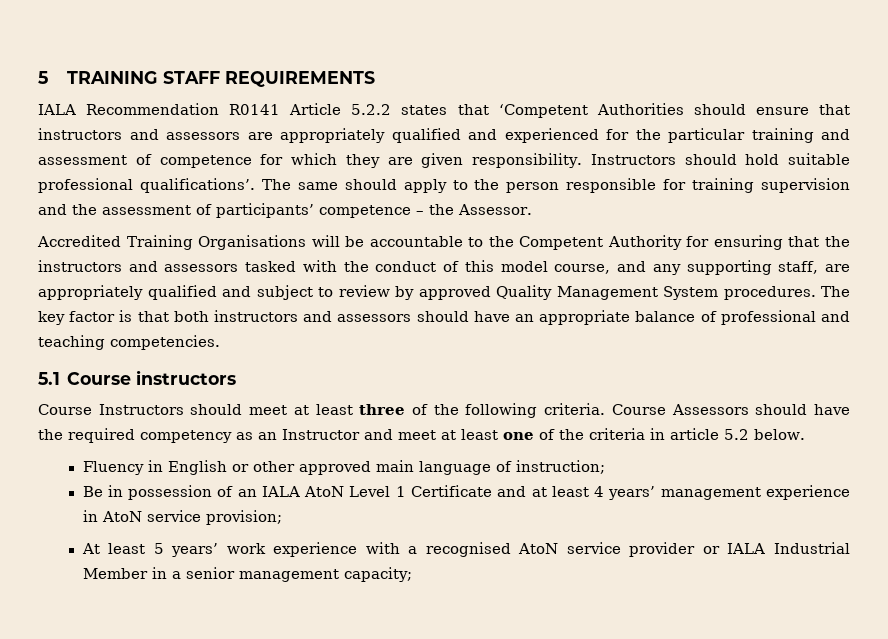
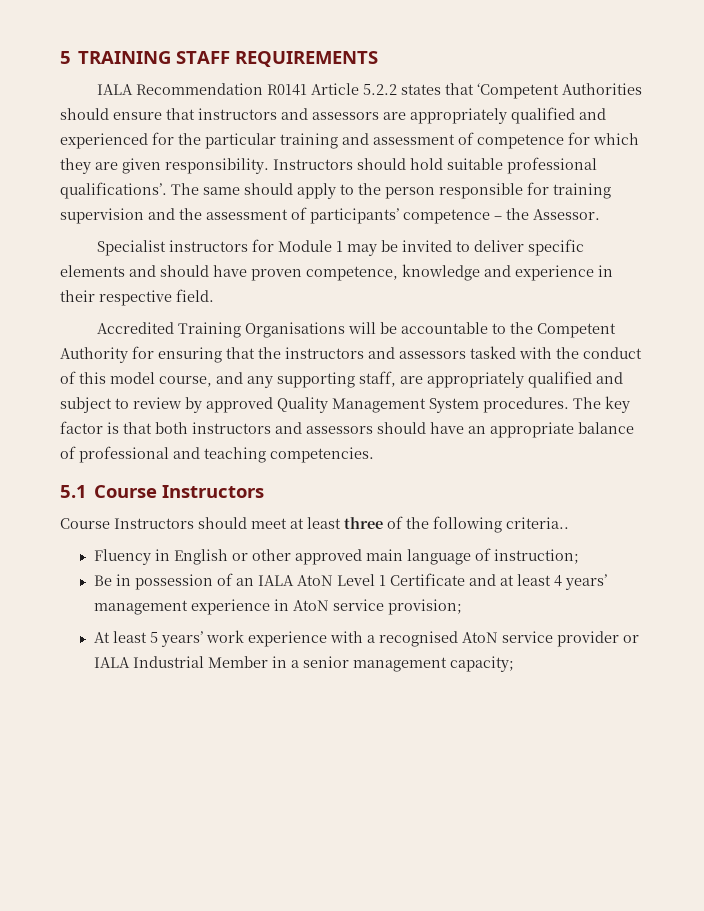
+ Specialist instructors for Module 1 may be invited to deliver specific elements and should have proven competence, knowledge and experience in their respective field.
- 5.1 Course instructors
+ 5.1 Course Instructors
- Course Instructors should meet at least three of the following criteria. Course Assessors should have the required competency as an Instructor and meet at least one of the criteria in article 5.2 below.
+ Course Instructors should meet at least three of the following criteria..

